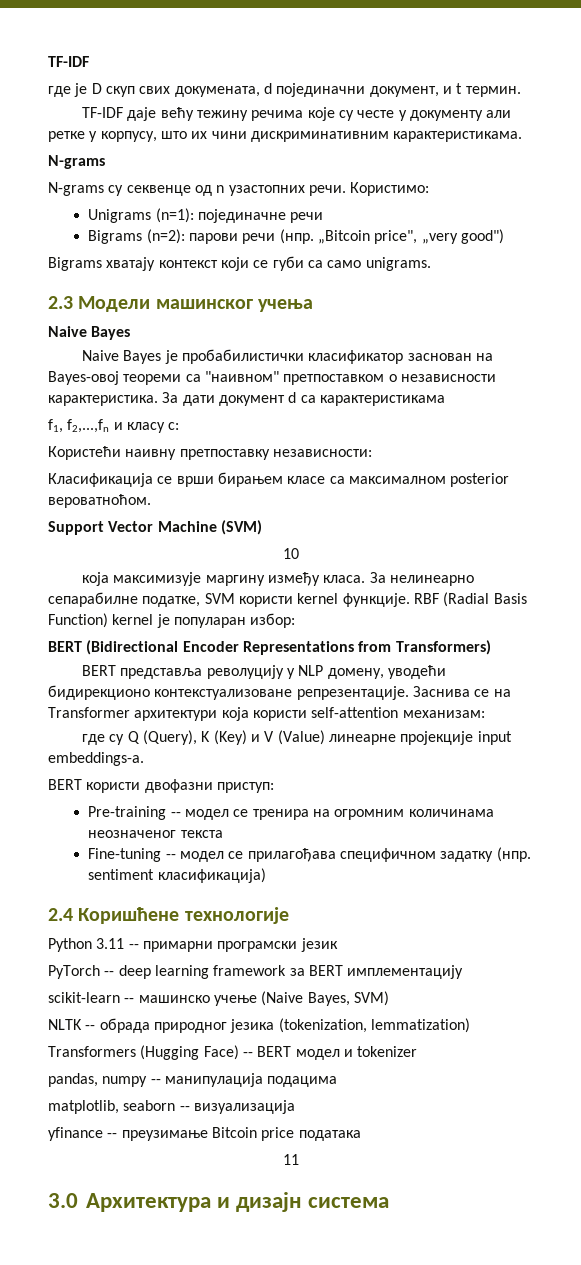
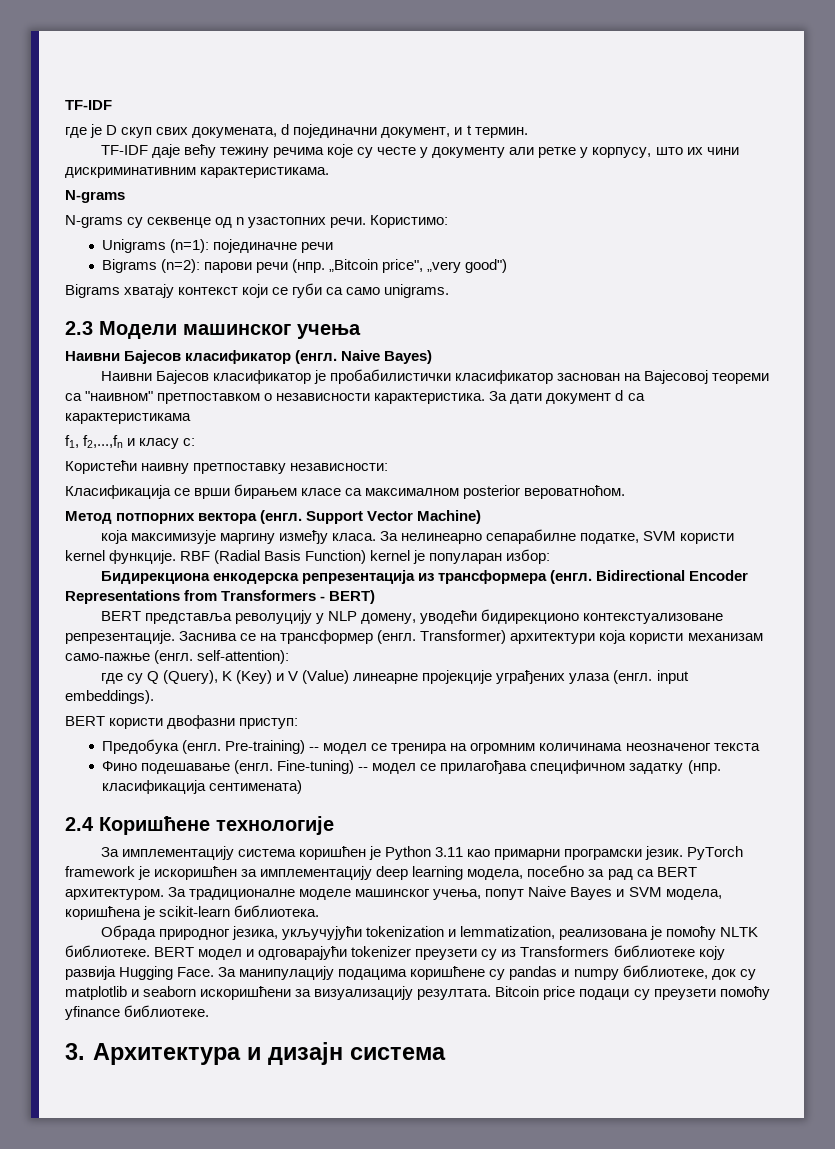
  2.3 Модели машинског учења
- Naive Bayes
- Naive Bayes је пробабилистички класификатор заснован на Bayes-овој теореми са "наивном" претпоставком о независности карактеристика.
+ Наивни Бајесов класификатор (енгл. Naive Bayes)
+ Наивни Бајесов класификатор је пробабилистички класификатор заснован на Baјесовој теореми са "наивном" претпоставком о независности карактеристика.
- Support Vector Machine (SVM)
- 10
+ Метод потпорних вектора (енгл. Support Vector Machine)
- BERT (Bidirectional Encoder Representations from Transformers)
+ Бидирекциона енкодерска репрезентација из трансформера (енгл. Bidirectional Encoder Representations from Transformers - BERT)
- Заснива се на Transformer архитектури која користи self-attention механизам:
+ Заснива се на трансформер (енгл. Transformer) архитектури која користи механизам само-пажње (енгл. self-attention):
- где су Q (Query), K (Key) и V (Value) линеарне пројекције input embeddings-а.
+ где су Q (Query), K (Key) и V (Value) линеарне пројекције уграђених улаза (енгл. input embeddings).
- Pre-training -- модел се тренира на огромним количинама неозначеног текста
+ Предобука (енгл. Pre-training) -- модел се тренира на огромним количинама неозначеног текста
- Fine-tuning -- модел се прилагођава специфичном задатку (нпр. sentiment класификација)
+ Фино подешавање (енгл. Fine-tuning) -- модел се прилагођава специфичном задатку (нпр. класификација сентимената)
- Python 3.11 -- примарни програмски језик
- PyTorch -- deep learning framework за BERT имплементацију
- scikit-learn -- машинско учење (Naive Bayes, SVM)
- NLTK -- обрада природног језика (tokenization, lemmatization)
- Transformers (Hugging Face) -- BERT модел и tokenizer
- pandas, numpy -- манипулација подацима
- matplotlib, seaborn -- визуализација
- yfinance -- преузимање Bitcoin price података
- 11
- 3.0 Архитектура и дизајн система
+ За имплементацију система коришћен је Python 3.11 као примарни програмски језик. PyTorch framework је искоришћен за имплементацију deep learning модела, посебно за рад са BERT архитектуром. За традиционалне моделе машинског учења, попут Naive Bayes и SVM модела, коришћена је scikit-learn библиотека.
+ Обрада природног језика, укључујући tokenization и lemmatization, реализована је помоћу NLTK библиотеке. BERT модел и одговарајући tokenizer преузети су из Transformers библиотеке коју развија Hugging Face. За манипулацију подацима коришћене су pandas и numpy библиотеке, док су matplotlib и seaborn искоришћени за визуализацију резултата. Bitcoin price подаци су преузети помоћу yfinance библиотеке.
+ 3. Архитектура и дизајн система

